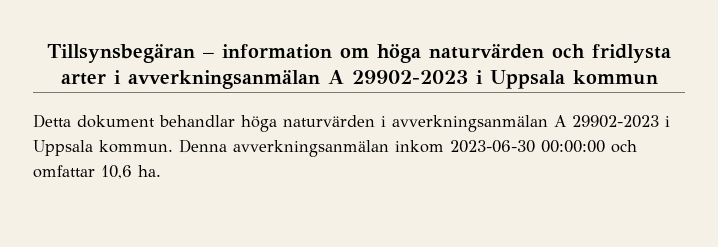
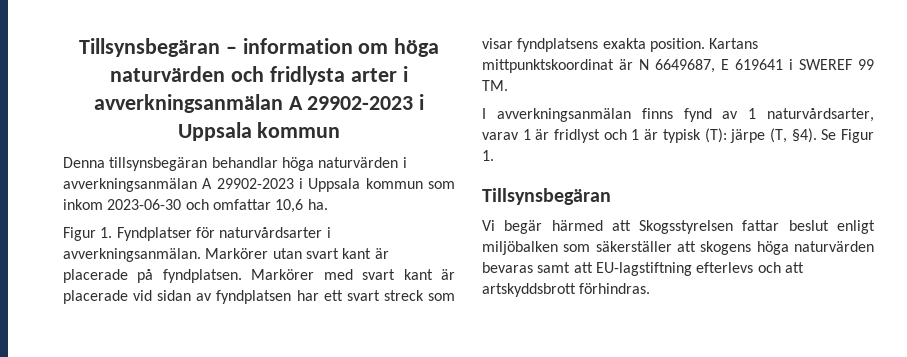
- Detta dokument behandlar höga naturvärden i avverkningsanmälan A 29902-2023 i Uppsala kommun. Denna avverkningsanmälan inkom 2023-06-30 00:00:00 och omfattar 10,6 ha.
+ Denna tillsynsbegäran behandlar höga naturvärden i avverkningsanmälan A 29902-2023 i Uppsala kommun som inkom 2023-06-30 och omfattar 10,6 ha.
+ Figur 1. Fyndplatser för naturvårdsarter i avverkningsanmälan. Markörer utan svart kant är placerade på fyndplatsen. Markörer med svart kant är placerade vid sidan av fyndplatsen har ett svart streck som visar fyndplatsens exakta position. Kartans mittpunktskoordinat är N 6649687, E 619641 i SWEREF 99 TM.
+ I avverkningsanmälan finns fynd av 1 naturvårdsarter, varav 1 är fridlyst och 1 är typisk (T): järpe (T, §4). Se Figur 1.
+ Tillsynsbegäran
+ Vi begär härmed att Skogsstyrelsen fattar beslut enligt miljöbalken som säkerställer att skogens höga naturvärden bevaras samt att EU-lagstiftning efterlevs och att artskyddsbrott förhindras.

